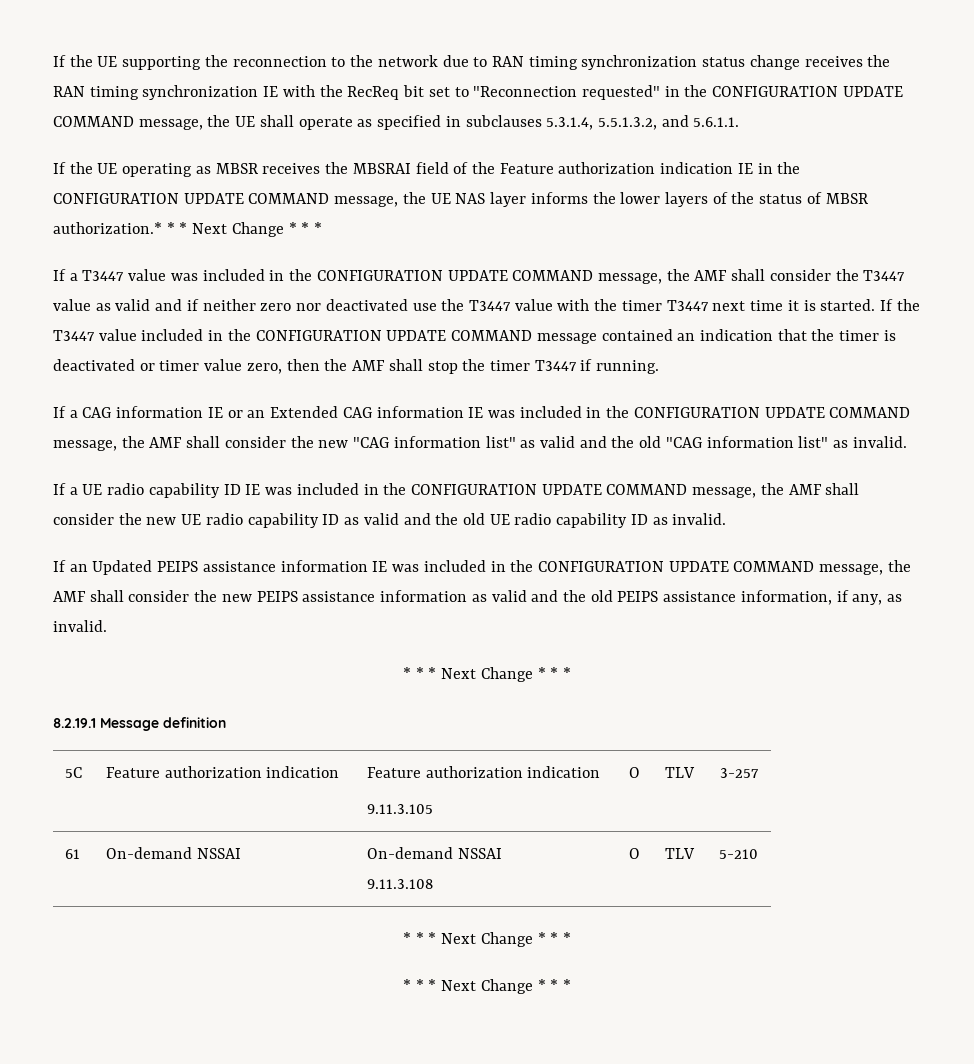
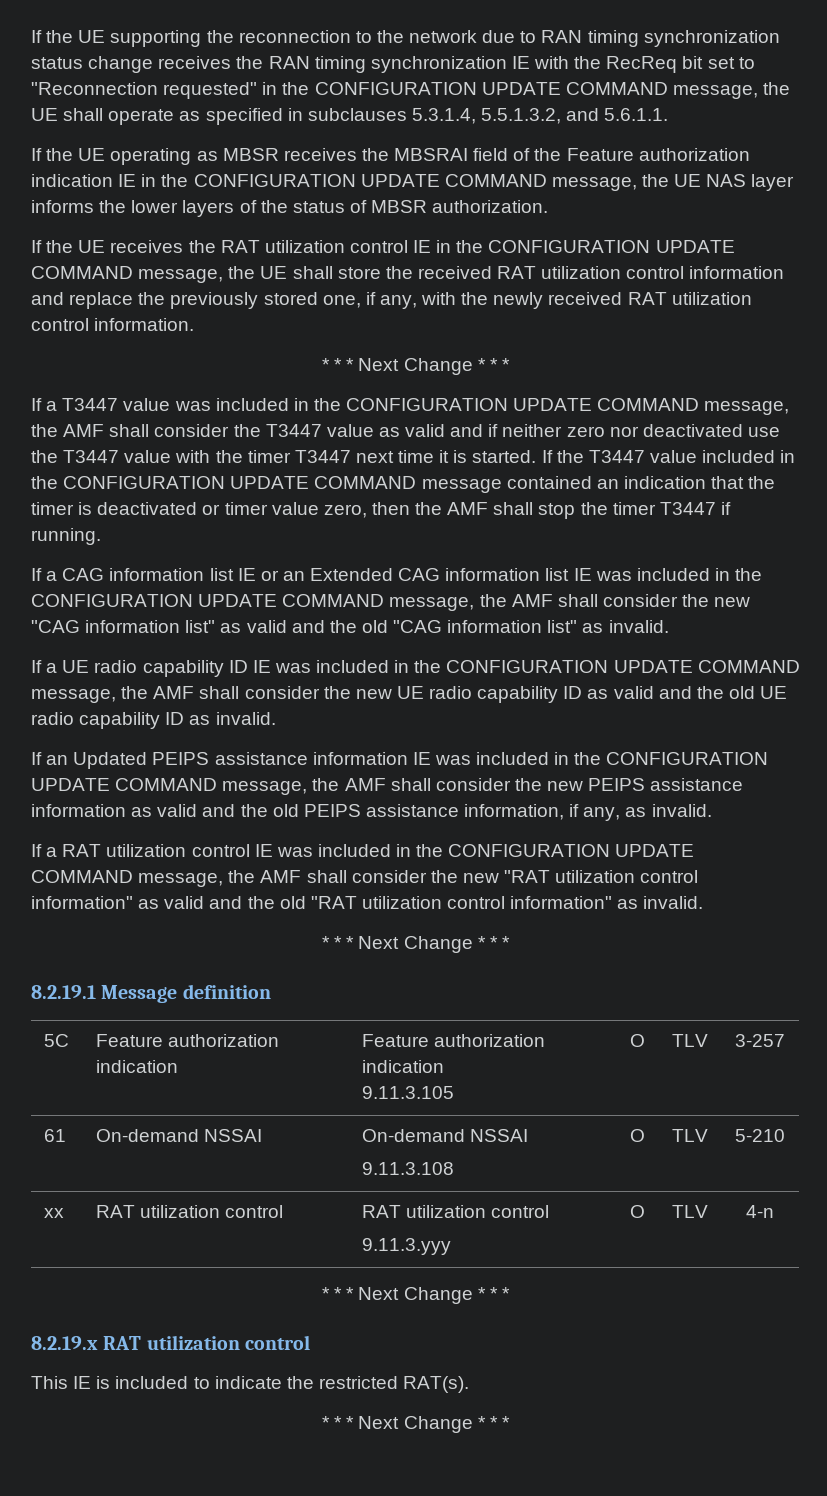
- If the UE operating as MBSR receives the MBSRAI field of the Feature authorization indication IE in the CONFIGURATION UPDATE COMMAND message, the UE NAS layer informs the lower layers of the status of MBSR authorization.* * * Next Change * * *
+ If the UE operating as MBSR receives the MBSRAI field of the Feature authorization indication IE in the CONFIGURATION UPDATE COMMAND message, the UE NAS layer informs the lower layers of the status of MBSR authorization.
+ If the UE receives the RAT utilization control IE in the CONFIGURATION UPDATE COMMAND message, the UE shall store the received RAT utilization control information and replace the previously stored one, if any, with the newly received RAT utilization control information.
+ * * * Next Change * * *
- If a CAG information IE or an Extended CAG information IE was included in the CONFIGURATION UPDATE COMMAND message, the AMF shall consider the new "CAG information list" as valid and the old "CAG information list" as invalid.
+ If a CAG information list IE or an Extended CAG information list IE was included in the CONFIGURATION UPDATE COMMAND message, the AMF shall consider the new "CAG information list" as valid and the old "CAG information list" as invalid.
+ If a RAT utilization control IE was included in the CONFIGURATION UPDATE COMMAND message, the AMF shall consider the new "RAT utilization control information" as valid and the old "RAT utilization control information" as invalid.
  61 | On-demand NSSAI | On-demand NSSAI
  9.11.3.108 | O | TLV | 5-210
+ xx | RAT utilization control | RAT utilization control
+ 9.11.3.yyy | O | TLV | 4-n
  * * * Next Change * * *
+ 8.2.19.x RAT utilization control
+ This IE is included to indicate the restricted RAT(s).

